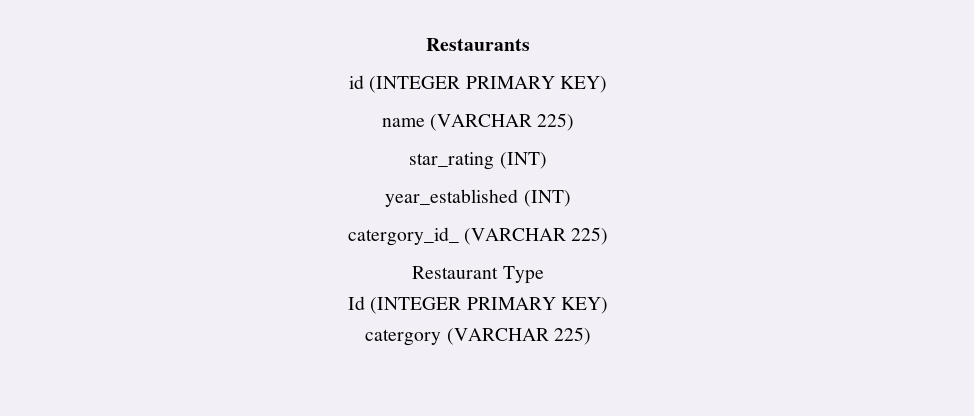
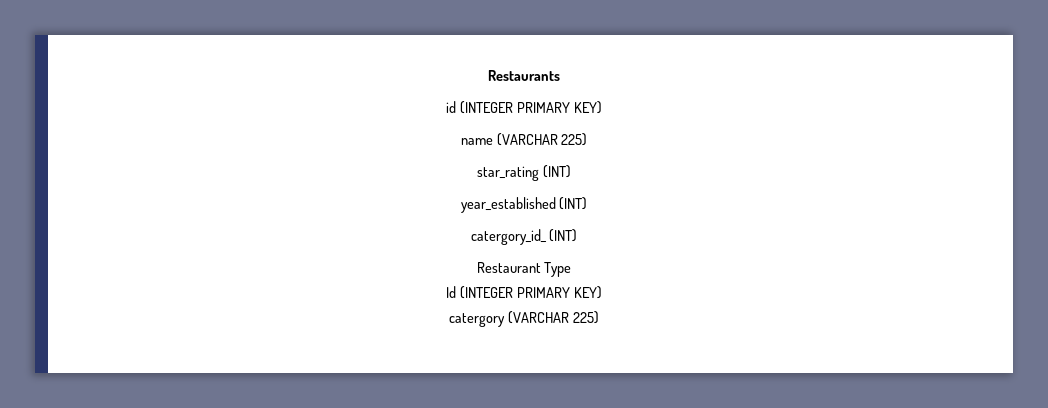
- catergory_id_ (VARCHAR 225)
+ catergory_id_ (INT)

